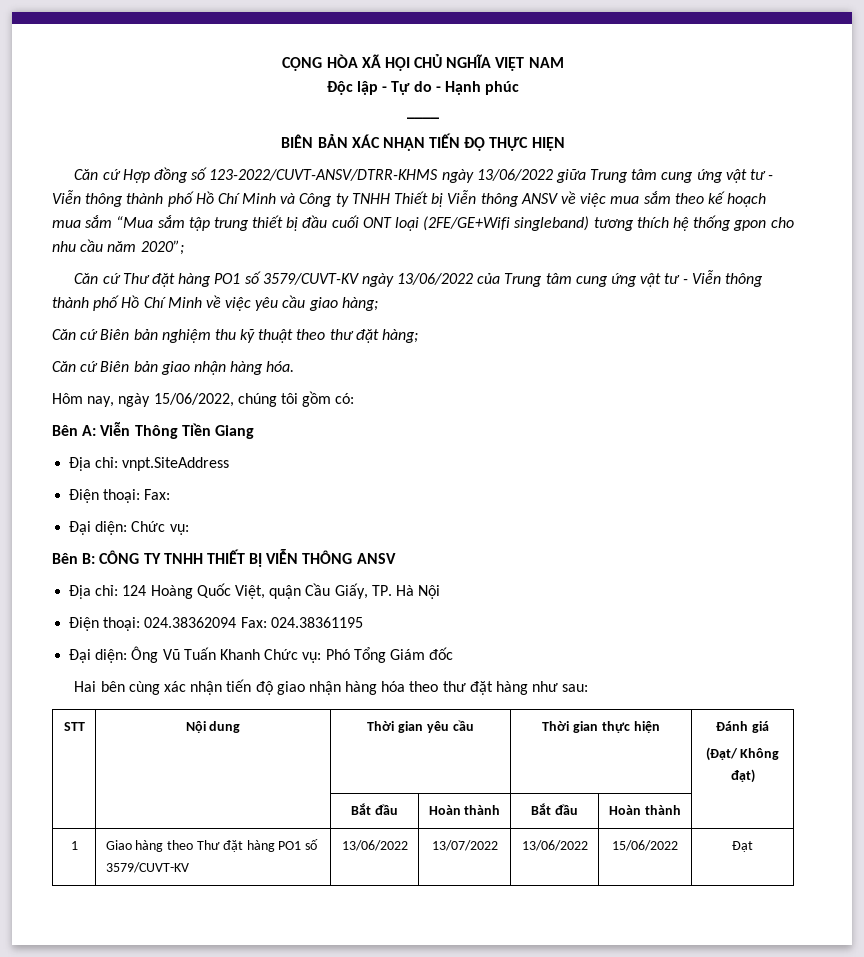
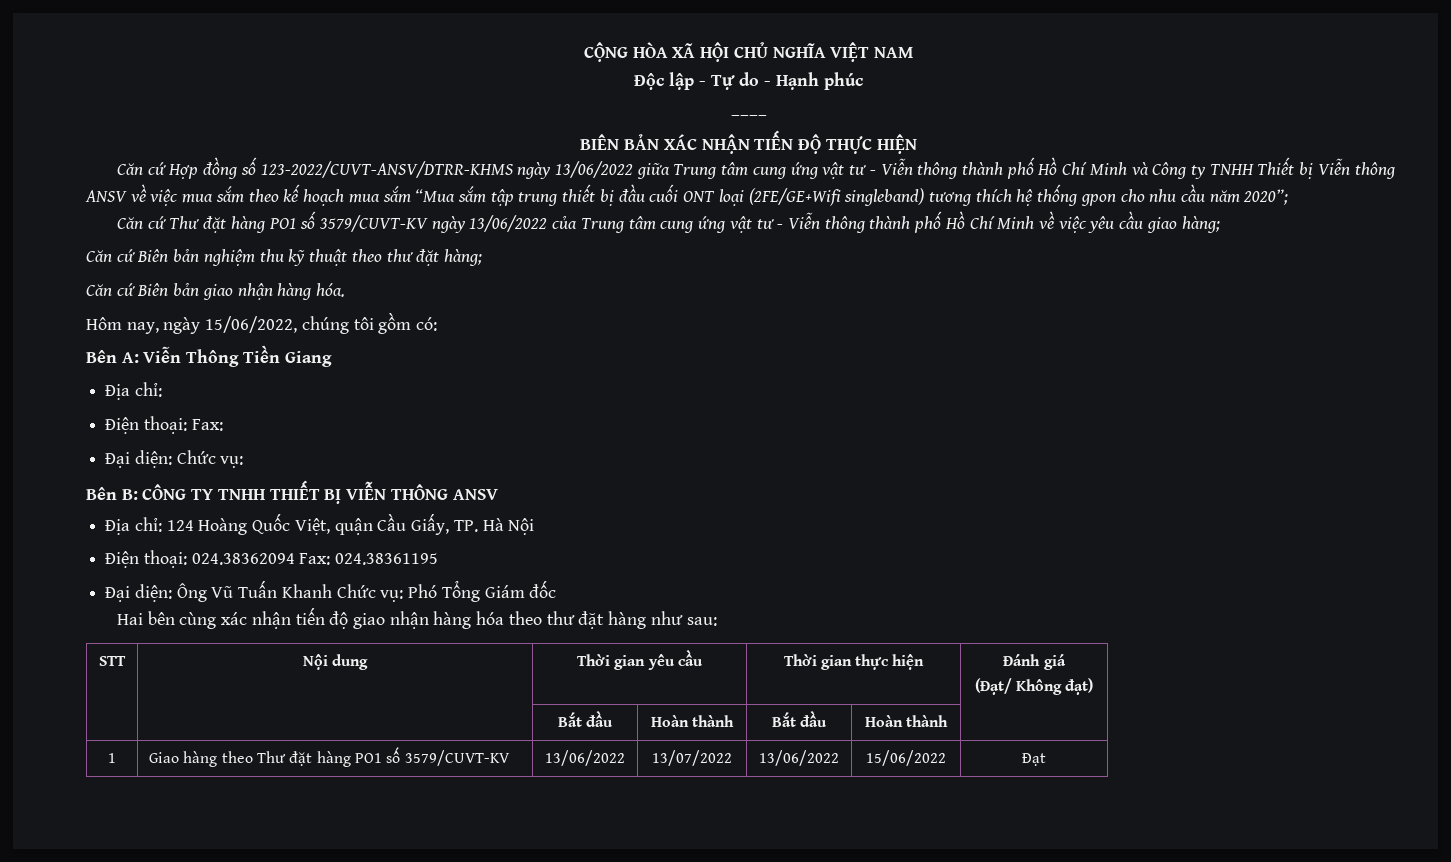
  Bên A: Viễn Thông Tiền Giang
- Địa chỉ: vnpt.SiteAddress
+ Địa chỉ:

